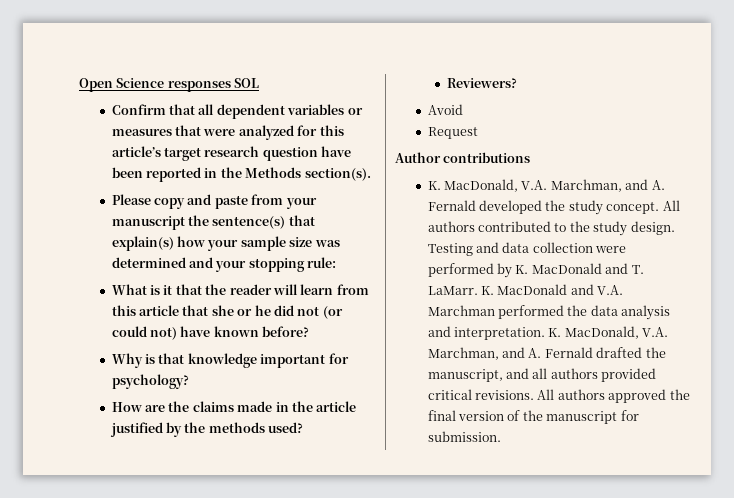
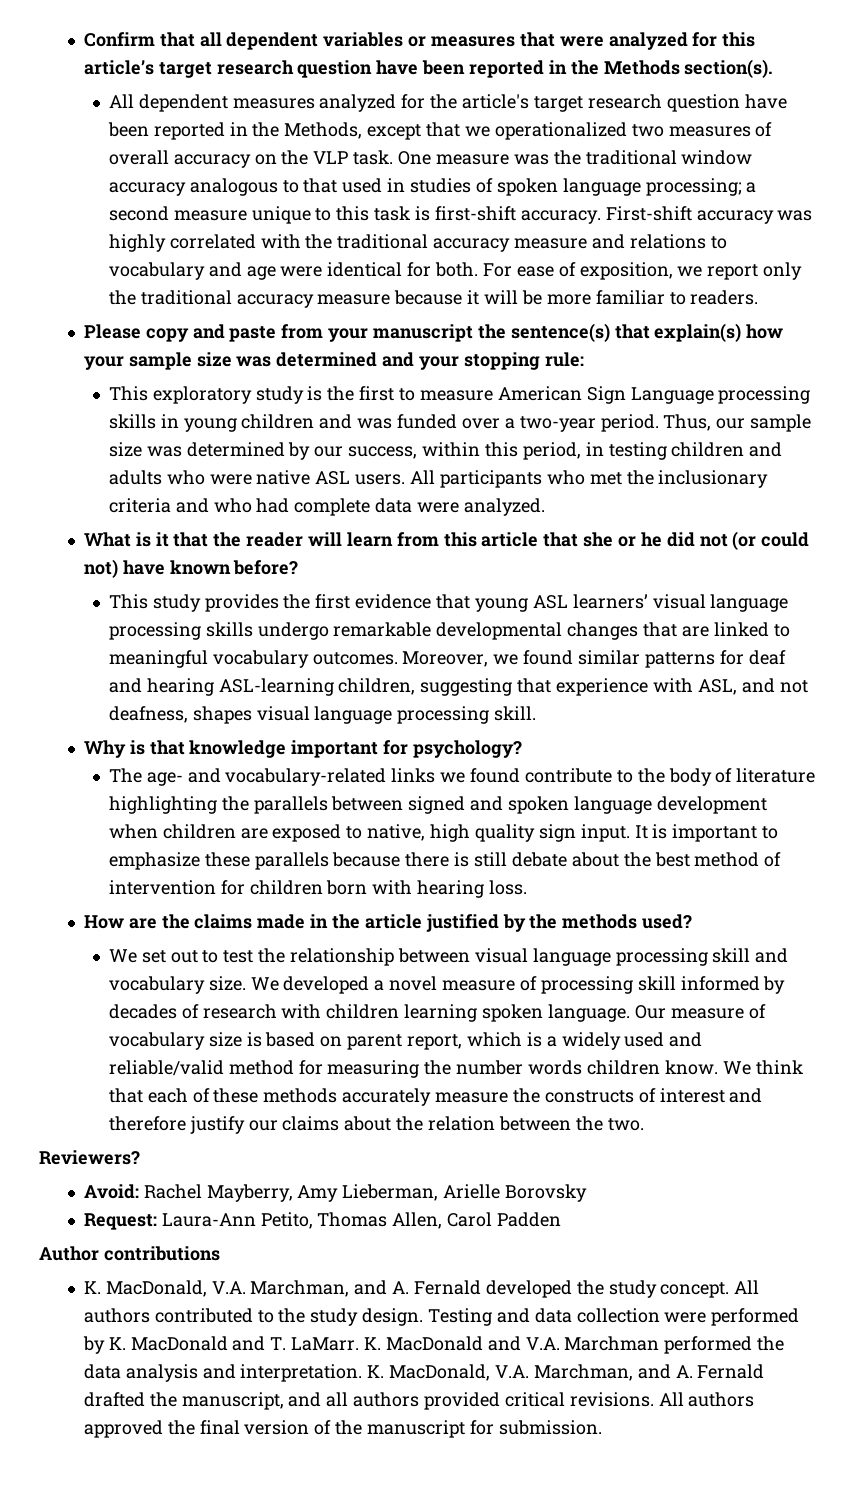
- Open Science responses SOL
+ All dependent measures analyzed for the article's target research question have been reported in the Methods, except that we operationalized two measures of overall accuracy on the VLP task. One measure was the traditional window accuracy analogous to that used in studies of spoken language processing; a second measure unique to this task is first-shift accuracy. First-shift accuracy was highly correlated with the traditional accuracy measure and relations to vocabulary and age were identical for both. For ease of exposition, we report only the traditional accuracy measure because it will be more familiar to readers.
+ This exploratory study is the first to measure American Sign Language processing skills in young children and was funded over a two-year period. Thus, our sample size was determined by our success, within this period, in testing children and adults who were native ASL users. All participants who met the inclusionary criteria and who had complete data were analyzed.
+ This study provides the first evidence that young ASL learners’ visual language processing skills undergo remarkable developmental changes that are linked to meaningful vocabulary outcomes. Moreover, we found similar patterns for deaf and hearing ASL-learning children, suggesting that experience with ASL, and not deafness, shapes visual language processing skill.
+ The age- and vocabulary-related links we found contribute to the body of literature highlighting the parallels between signed and spoken language development when children are exposed to native, high quality sign input. It is important to emphasize these parallels because there is still debate about the best method of intervention for children born with hearing loss.
+ We set out to test the relationship between visual language processing skill and vocabulary size. We developed a novel measure of processing skill informed by decades of research with children learning spoken language. Our measure of vocabulary size is based on parent report, which is a widely used and reliable/valid method for measuring the number words children know. We think that each of these methods accurately measure the constructs of interest and therefore justify our claims about the relation between the two.
  Reviewers?
- Avoid
- Request
+ Avoid: Rachel Mayberry, Amy Lieberman, Arielle Borovsky
+ Request: Laura-Ann Petito, Thomas Allen, Carol Padden

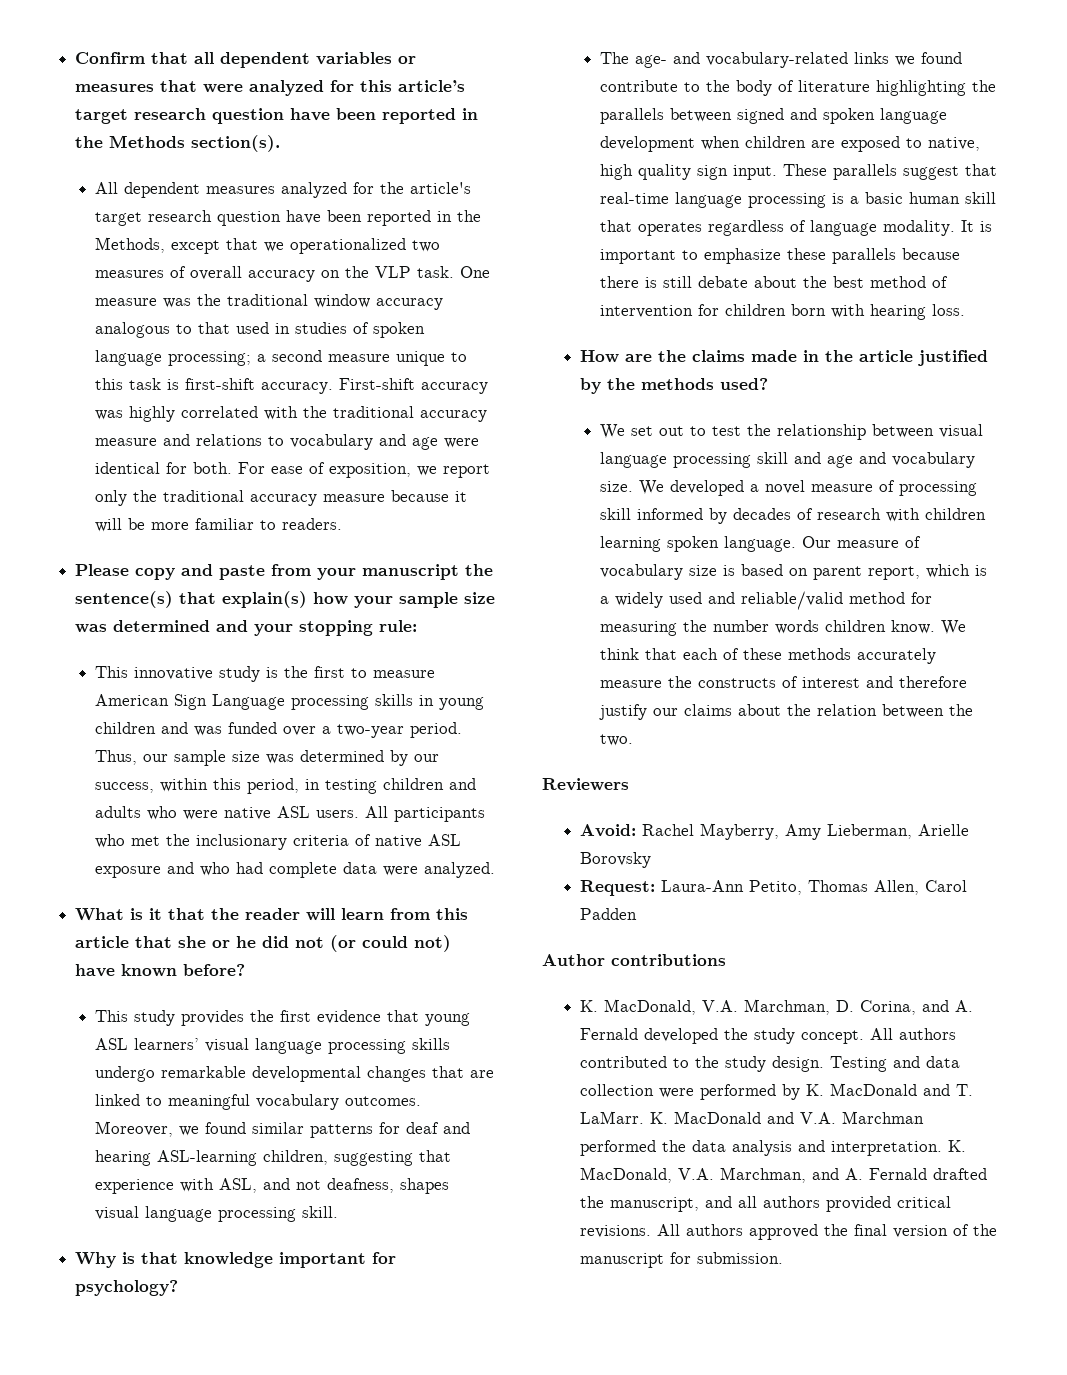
- This exploratory study is the first to measure American Sign Language processing skills in young children and was funded over a two-year period.
+ This innovative study is the first to measure American Sign Language processing skills in young children and was funded over a two-year period.
- All participants who met the inclusionary criteria and who had complete data were analyzed.
+ All participants who met the inclusionary criteria of native ASL exposure and who had complete data were analyzed.
+ These parallels suggest that real-time language processing is a basic human skill that operates regardless of language modality.
- We set out to test the relationship between visual language processing skill and vocabulary size.
+ We set out to test the relationship between visual language processing skill and age and vocabulary size.
- Reviewers?
+ Reviewers
- K. MacDonald, V.A. Marchman, and A. Fernald developed the study concept.
+ K. MacDonald, V.A. Marchman, D. Corina, and A. Fernald developed the study concept.

